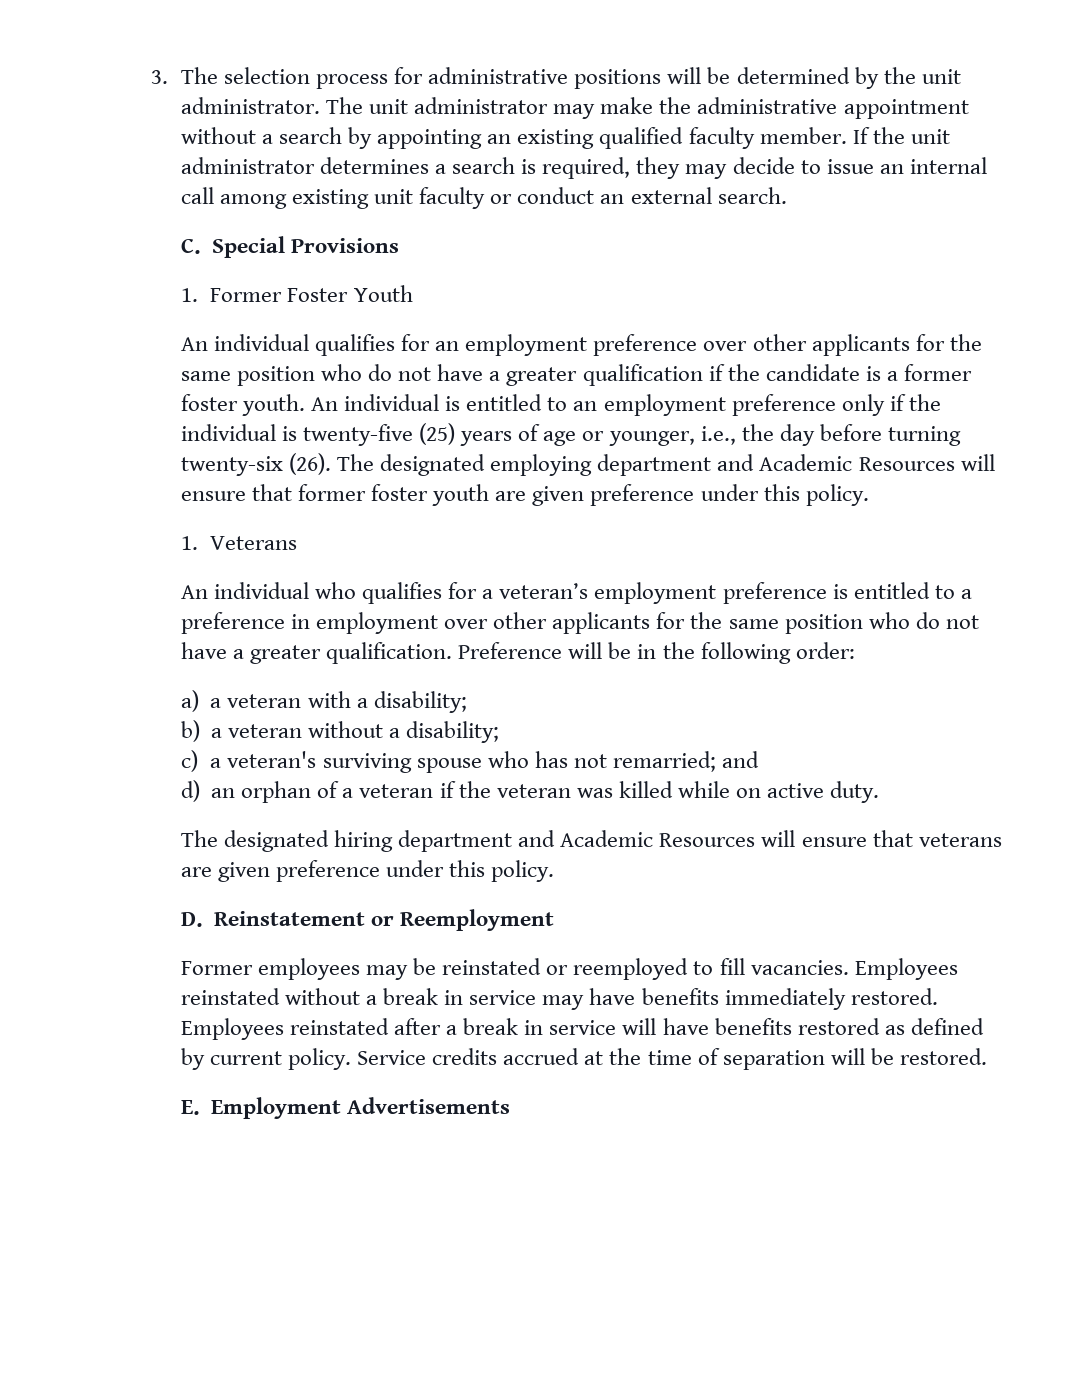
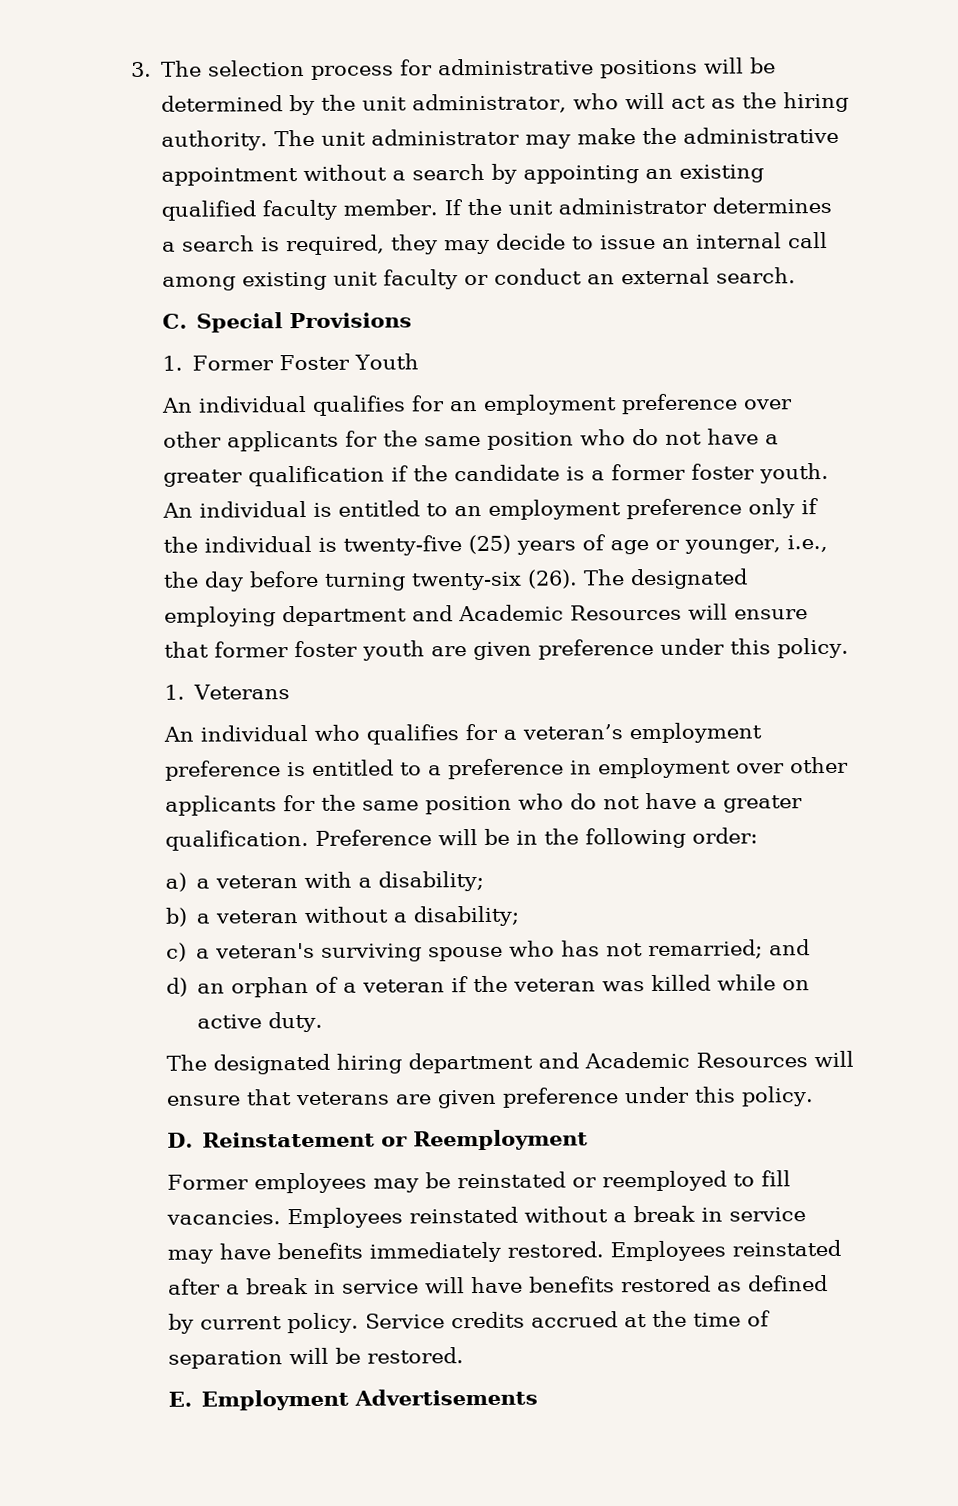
- 3. The selection process for administrative positions will be determined by the unit administrator.
+ 3. The selection process for administrative positions will be determined by the unit administrator, who will act as the hiring authority.

